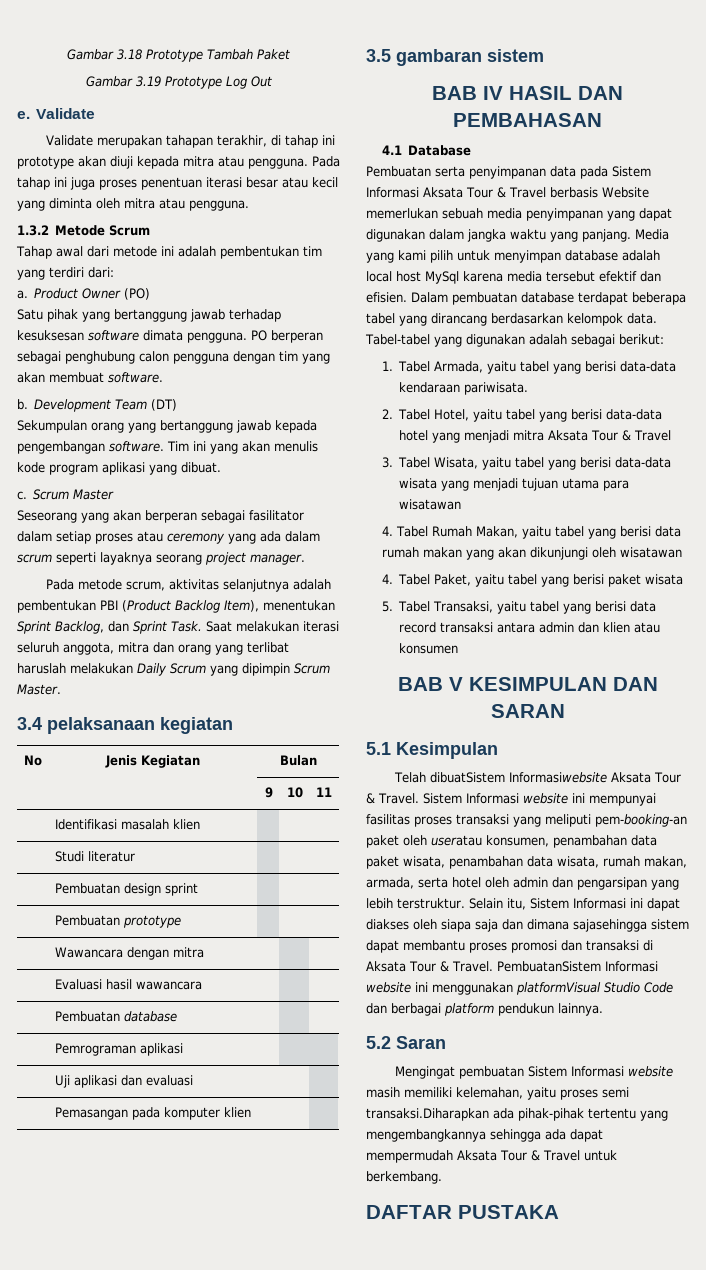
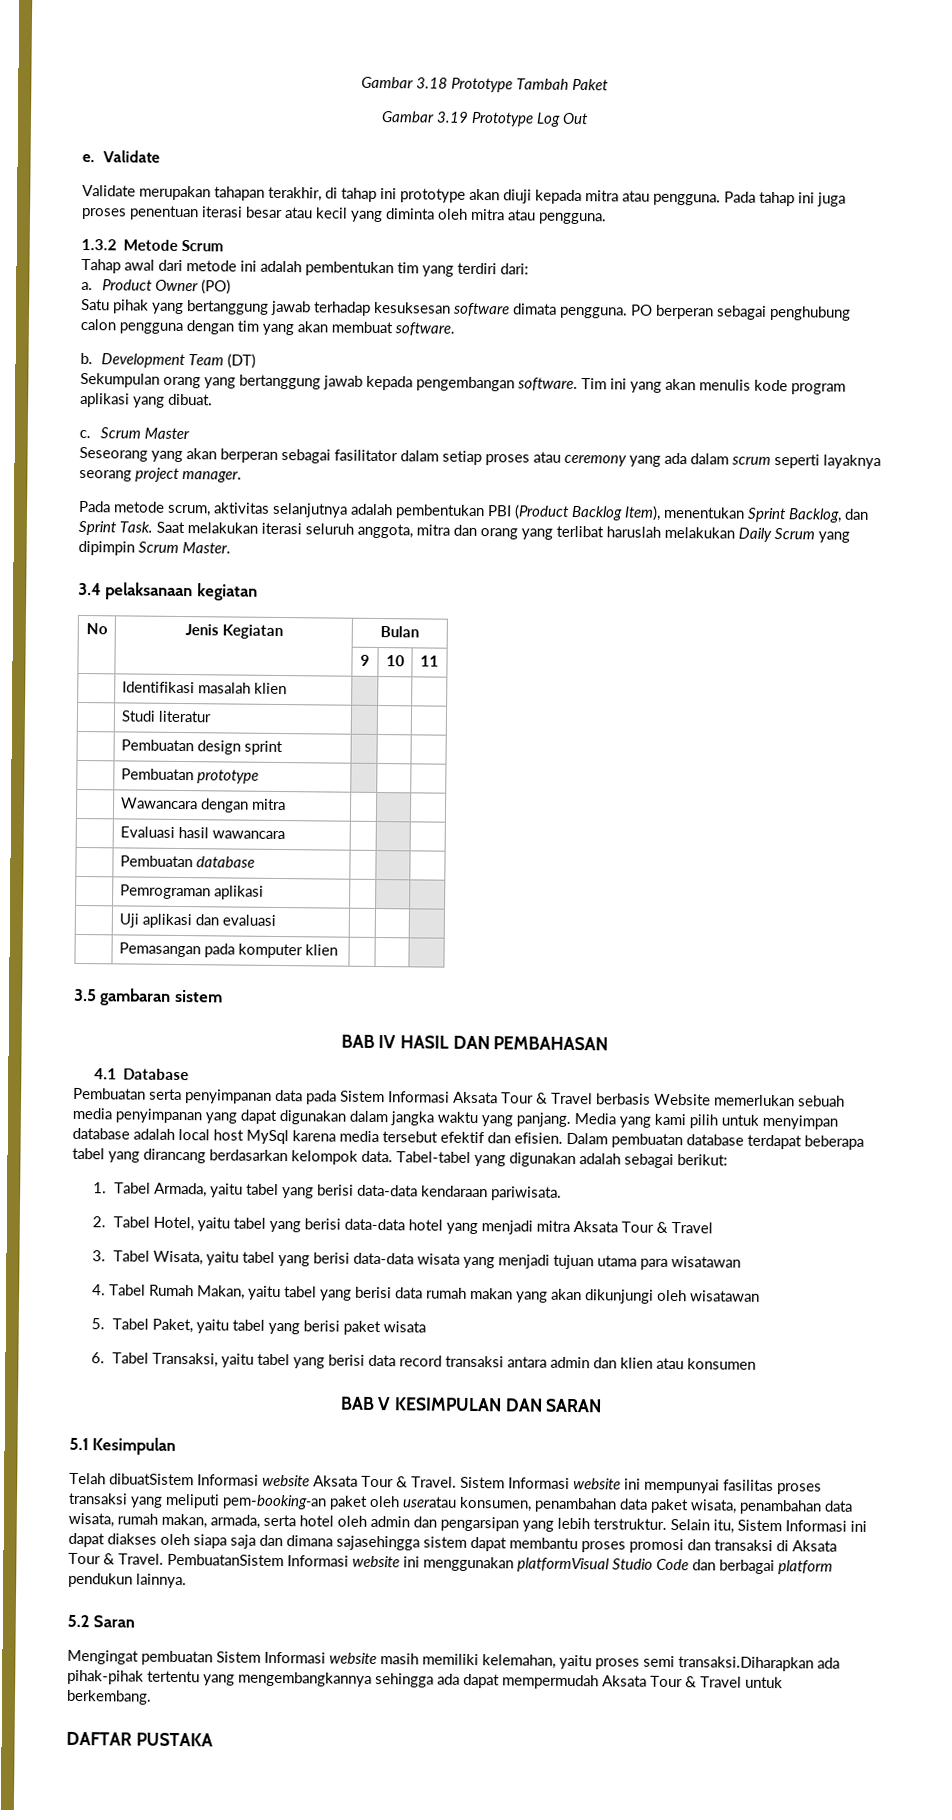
- 4. Tabel Paket, yaitu tabel yang berisi paket wisata
+ 5. Tabel Paket, yaitu tabel yang berisi paket wisata
- 5. Tabel Transaksi, yaitu tabel yang berisi data record transaksi antara admin dan klien atau konsumen
+ 6. Tabel Transaksi, yaitu tabel yang berisi data record transaksi antara admin dan klien atau konsumen
- Telah dibuatSistem Informasiwebsite Aksata Tour & Travel.
+ Telah dibuatSistem Informasi website Aksata Tour & Travel.

